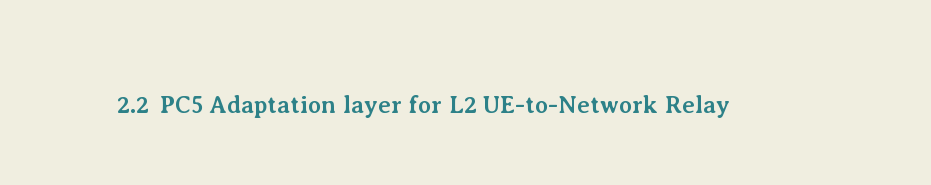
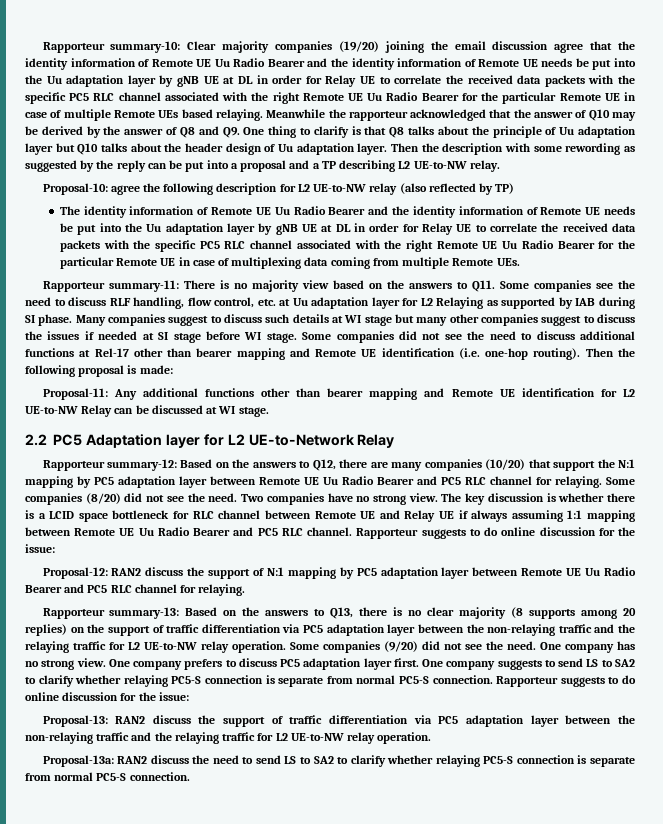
+ Rapporteur summary-10: Clear majority companies (19/20) joining the email discussion agree that the identity information of Remote UE Uu Radio Bearer and the identity information of Remote UE needs be put into the Uu adaptation layer by gNB UE at DL in order for Relay UE to correlate the received data packets with the specific PC5 RLC channel associated with the right Remote UE Uu Radio Bearer for the particular Remote UE in case of multiple Remote UEs based relaying. Meanwhile the rapporteur acknowledged that the answer of Q10 may be derived by the answer of Q8 and Q9. One thing to clarify is that Q8 talks about the principle of Uu adaptation layer but Q10 talks about the header design of Uu adaptation layer. Then the description with some rewording as suggested by the reply can be put into a proposal and a TP describing L2 UE-to-NW relay.
+ Proposal-10: agree the following description for L2 UE-to-NW relay (also reflected by TP)
+ The identity information of Remote UE Uu Radio Bearer and the identity information of Remote UE needs be put into the Uu adaptation layer by gNB UE at DL in order for Relay UE to correlate the received data packets with the specific PC5 RLC channel associated with the right Remote UE Uu Radio Bearer for the particular Remote UE in case of multiplexing data coming from multiple Remote UEs.
+ Rapporteur summary-11: There is no majority view based on the answers to Q11. Some companies see the need to discuss RLF handling, flow control, etc. at Uu adaptation layer for L2 Relaying as supported by IAB during SI phase. Many companies suggest to discuss such details at WI stage but many other companies suggest to discuss the issues if needed at SI stage before WI stage. Some companies did not see the need to discuss additional functions at Rel-17 other than bearer mapping and Remote UE identification (i.e. one-hop routing). Then the following proposal is made:
+ Proposal-11: Any additional functions other than bearer mapping and Remote UE identification for L2 UE-to-NW Relay can be discussed at WI stage.
+ Rapporteur summary-12: Based on the answers to Q12, there are many companies (10/20) that support the N:1 mapping by PC5 adaptation layer between Remote UE Uu Radio Bearer and PC5 RLC channel for relaying. Some companies (8/20) did not see the need. Two companies have no strong view. The key discussion is whether there is a LCID space bottleneck for RLC channel between Remote UE and Relay UE if always assuming 1:1 mapping between Remote UE Uu Radio Bearer and PC5 RLC channel. Rapporteur suggests to do online discussion for the issue:
+ Proposal-12: RAN2 discuss the support of N:1 mapping by PC5 adaptation layer between Remote UE Uu Radio Bearer and PC5 RLC channel for relaying.
+ Rapporteur summary-13: Based on the answers to Q13, there is no clear majority (8 supports among 20 replies) on the support of traffic differentiation via PC5 adaptation layer between the non-relaying traffic and the relaying traffic for L2 UE-to-NW relay operation. Some companies (9/20) did not see the need. One company has no strong view. One company prefers to discuss PC5 adaptation layer first. One company suggests to send LS to SA2 to clarify whether relaying PC5-S connection is separate from normal PC5-S connection. Rapporteur suggests to do online discussion for the issue:
+ Proposal-13: RAN2 discuss the support of traffic differentiation via PC5 adaptation layer between the non-relaying traffic and the relaying traffic for L2 UE-to-NW relay operation.
+ Proposal-13a: RAN2 discuss the need to send LS to SA2 to clarify whether relaying PC5-S connection is separate from normal PC5-S connection.

